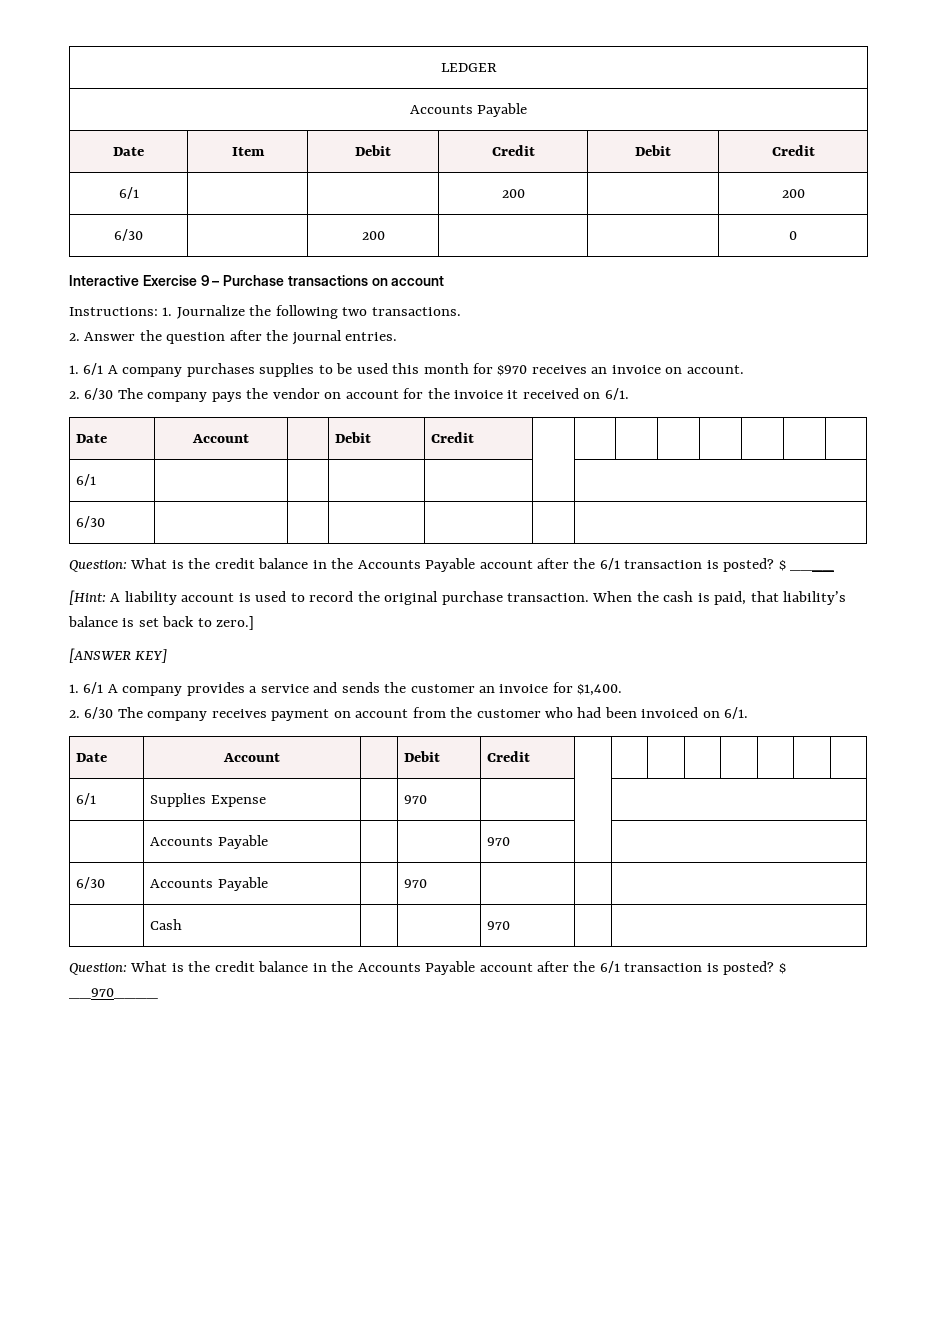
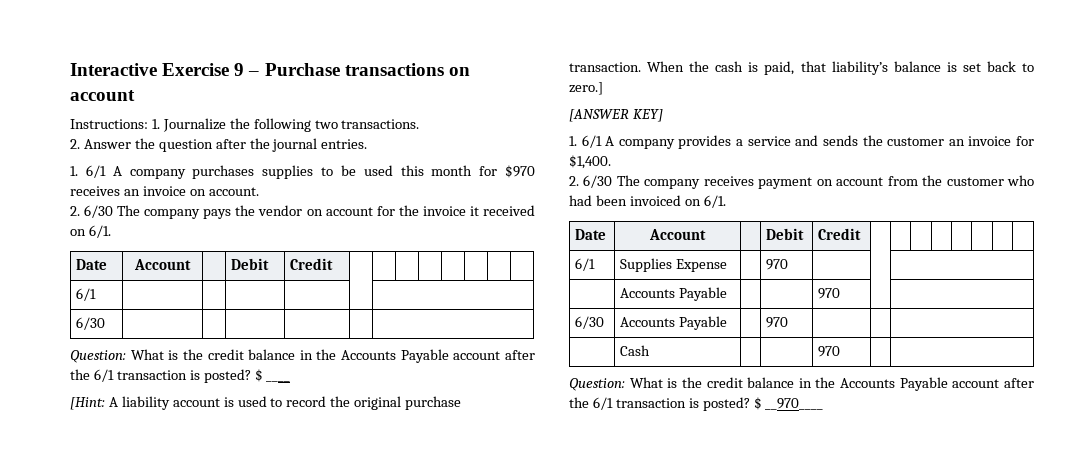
- LEDGER
- Accounts Payable
- Date | Item | Debit | Credit | Debit | Credit
- 6/1 | | | 200 | | 200
- 6/30 | | 200 | | | 0

